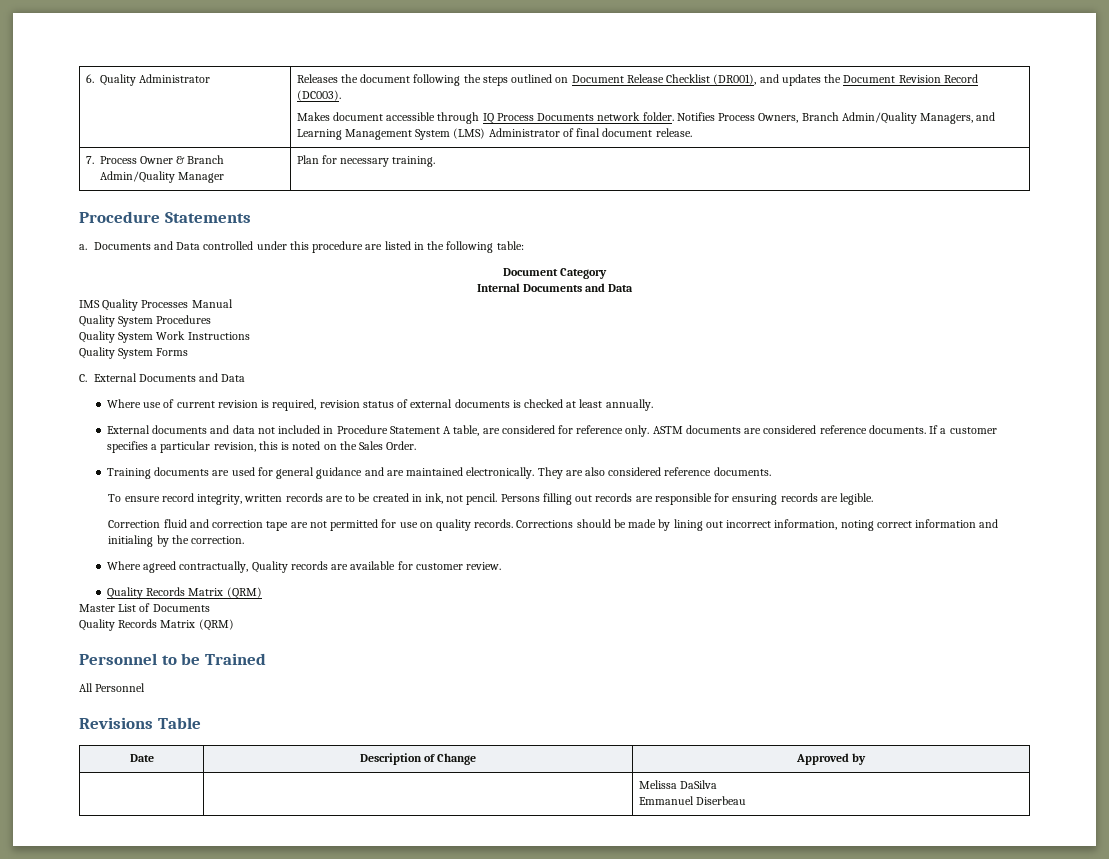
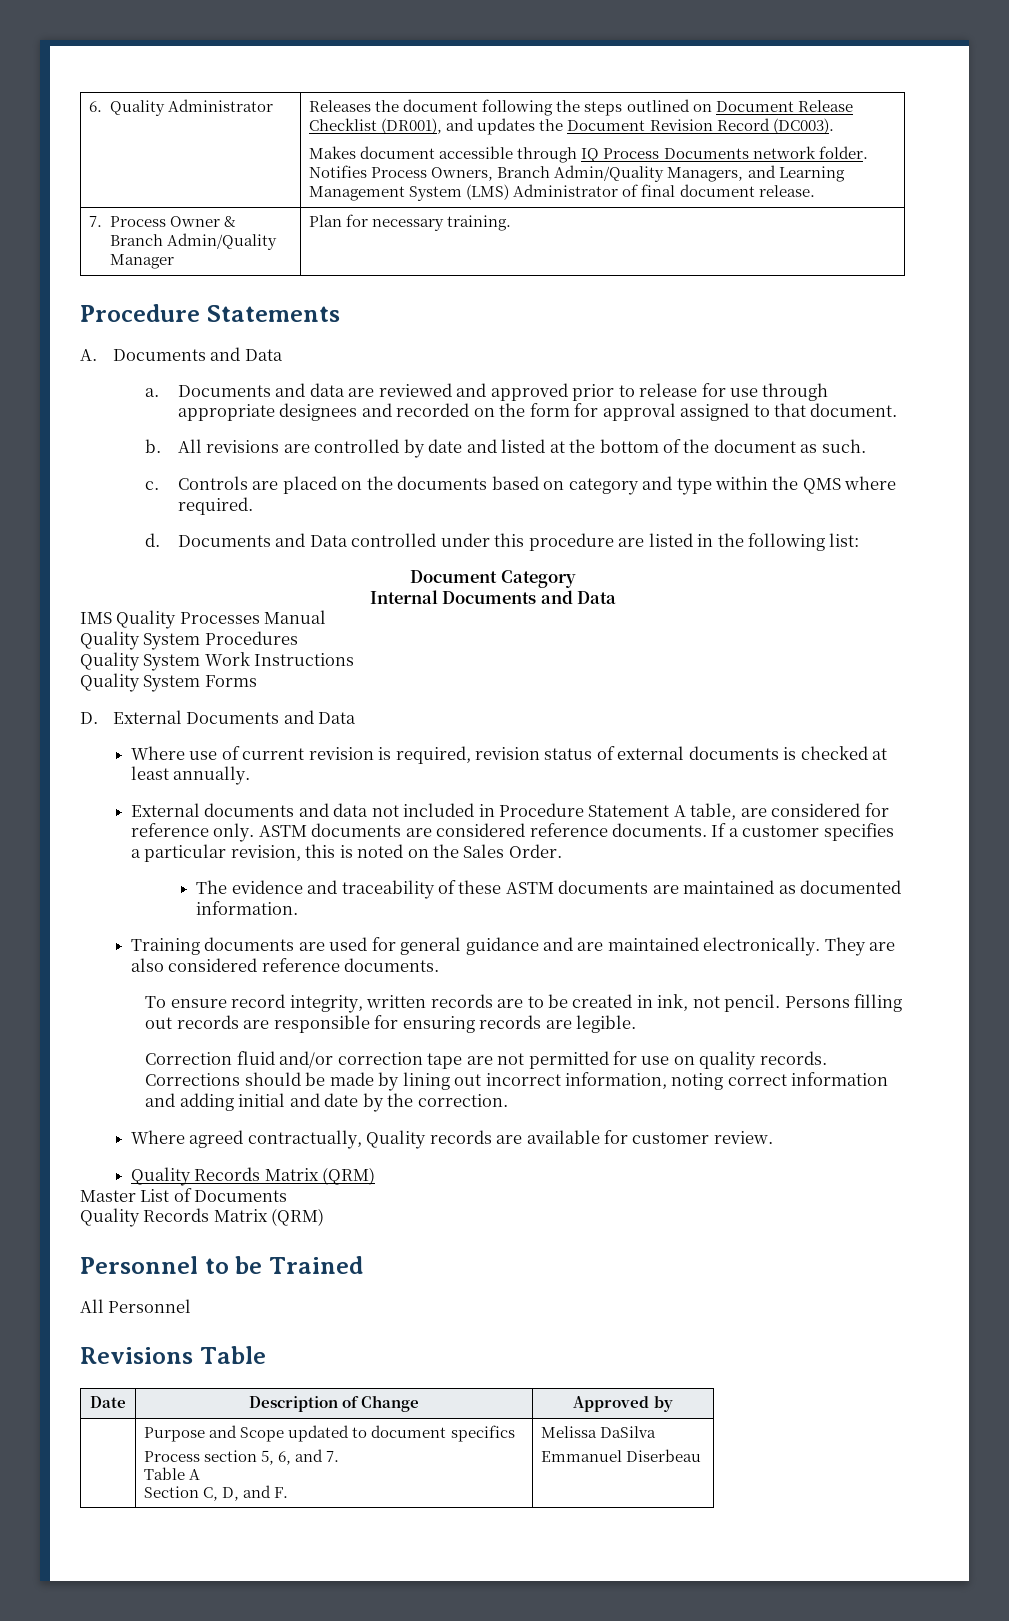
- a. Documents and Data controlled under this procedure are listed in the following table:
+ A. Documents and Data
+ a. Documents and data are reviewed and approved prior to release for use through appropriate designees and recorded on the form for approval assigned to that document.
+ b. All revisions are controlled by date and listed at the bottom of the document as such.
+ c. Controls are placed on the documents based on category and type within the QMS where required.
+ d. Documents and Data controlled under this procedure are listed in the following list:
- C. External Documents and Data
+ D. External Documents and Data
+ The evidence and traceability of these ASTM documents are maintained as documented information.
- Correction fluid and correction tape are not permitted for use on quality records.
+ Correction fluid and/or correction tape are not permitted for use on quality records.
- Corrections should be made by lining out incorrect information, noting correct information and initialing by the correction.
+ Corrections should be made by lining out incorrect information, noting correct information and adding initial and date by the correction.
- | | Melissa DaSilva
+ | Purpose and Scope updated to document specifics
+ Process section 5, 6, and 7.
+ Table A
+ Section C, D, and F. | Melissa DaSilva

